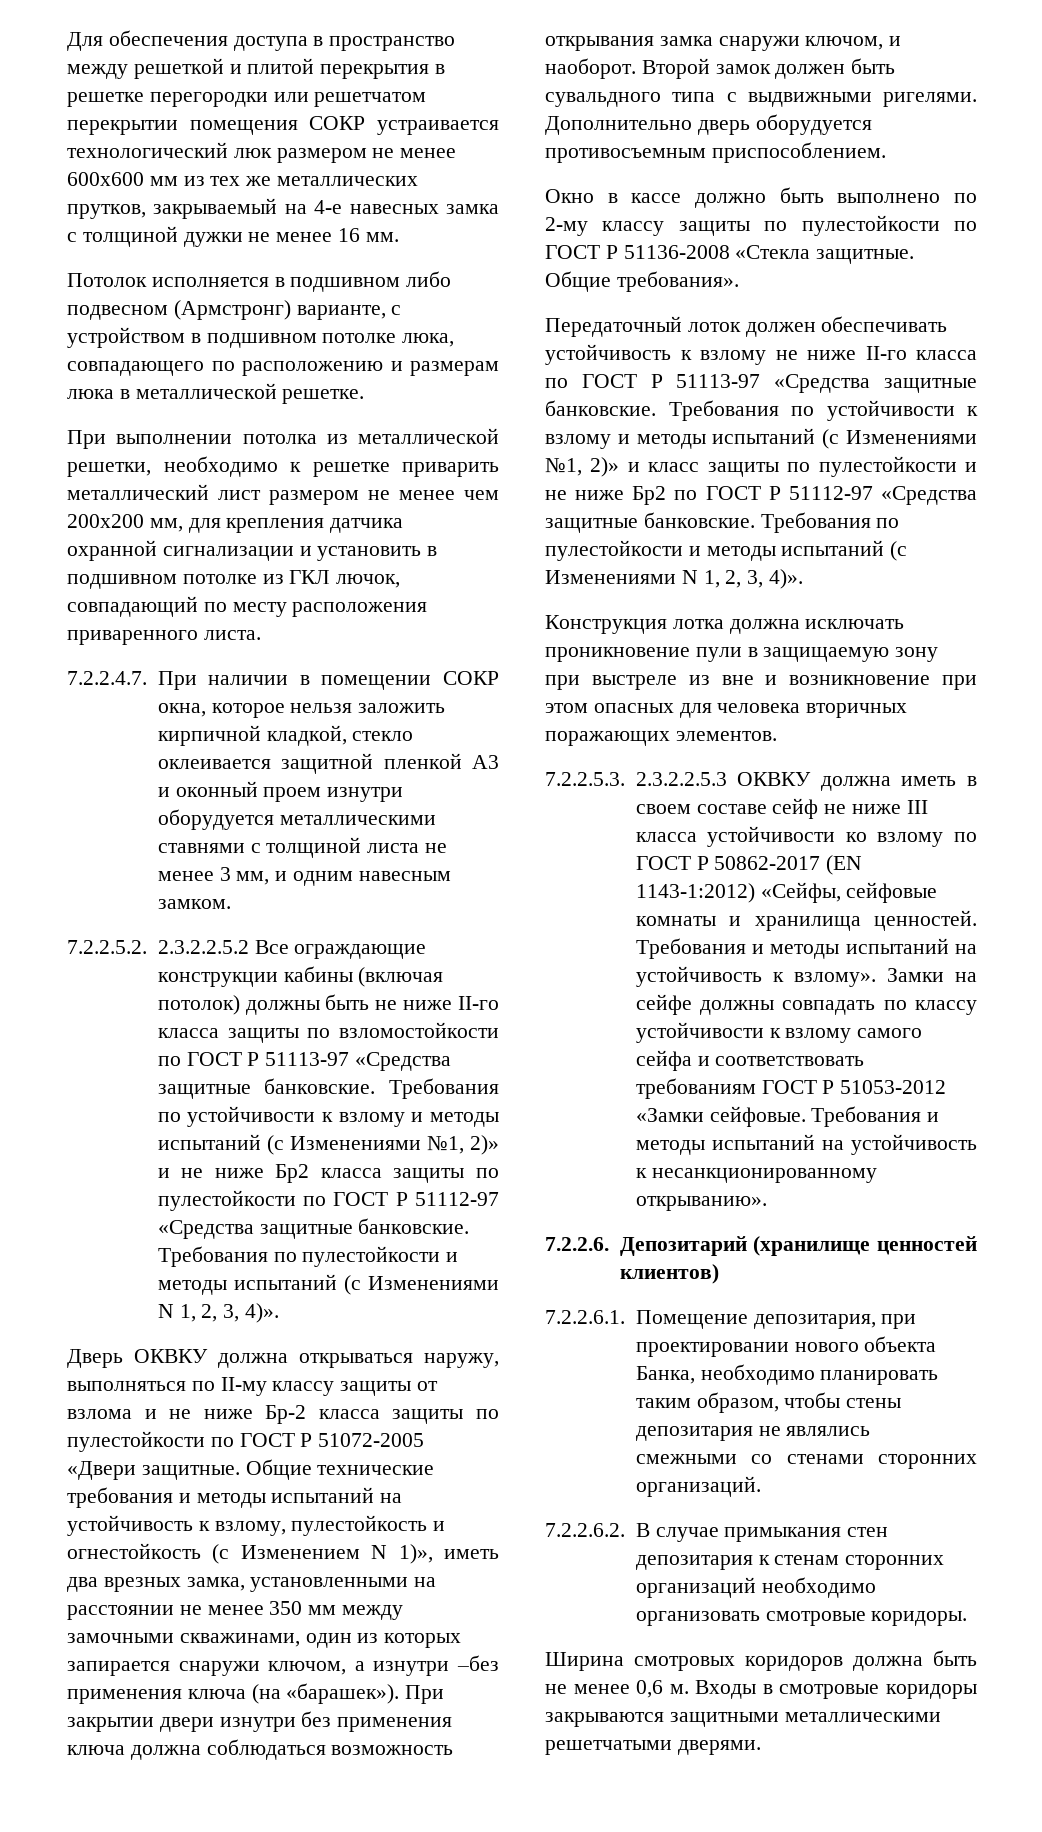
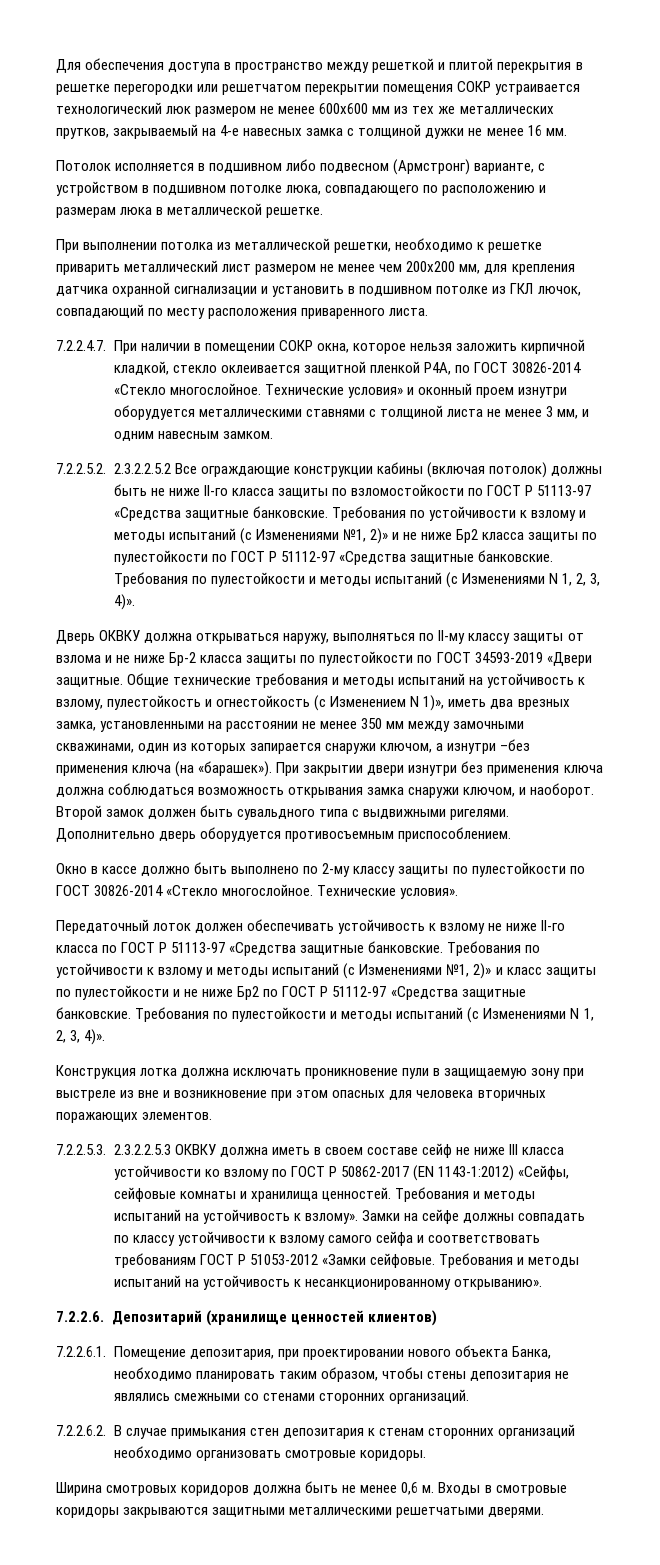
- 7.2.2.4.7. При наличии в помещении СОКР окна, которое нельзя заложить кирпичной кладкой, стекло оклеивается защитной пленкой А3 и оконный проем изнутри оборудуется металлическими ставнями с толщиной листа не менее 3 мм, и одним навесным замком.
+ 7.2.2.4.7. При наличии в помещении СОКР окна, которое нельзя заложить кирпичной кладкой, стекло оклеивается защитной пленкой P4A, по ГОСТ 30826-2014 «Стекло многослойное. Технические условия» и оконный проем изнутри оборудуется металлическими ставнями с толщиной листа не менее 3 мм, и одним навесным замком.
- Дверь ОКВКУ должна открываться наружу, выполняться по II-му классу защиты от взлома и не ниже Бр-2 класса защиты по пулестойкости по ГОСТ Р 51072-2005 «Двери защитные.
+ Дверь ОКВКУ должна открываться наружу, выполняться по II-му классу защиты от взлома и не ниже Бр-2 класса защиты по пулестойкости по ГОСТ 34593-2019 «Двери защитные.
- Окно в кассе должно быть выполнено по 2-му классу защиты по пулестойкости по ГОСТ Р 51136-2008 «Стекла защитные. Общие требования».
+ Окно в кассе должно быть выполнено по 2-му классу защиты по пулестойкости по ГОСТ 30826-2014 «Стекло многослойное. Технические условия».

